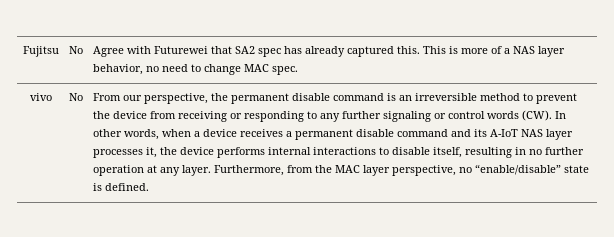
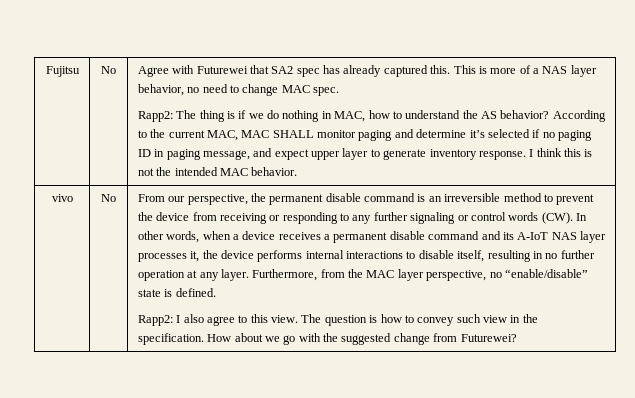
+ Rapp2: The thing is if we do nothing in MAC, how to understand the AS behavior? According to the current MAC, MAC SHALL monitor paging and determine it’s selected if no paging ID in paging message, and expect upper layer to generate inventory response. I think this is not the intended MAC behavior.
+ Rapp2: I also agree to this view. The question is how to convey such view in the specification. How about we go with the suggested change from Futurewei?

